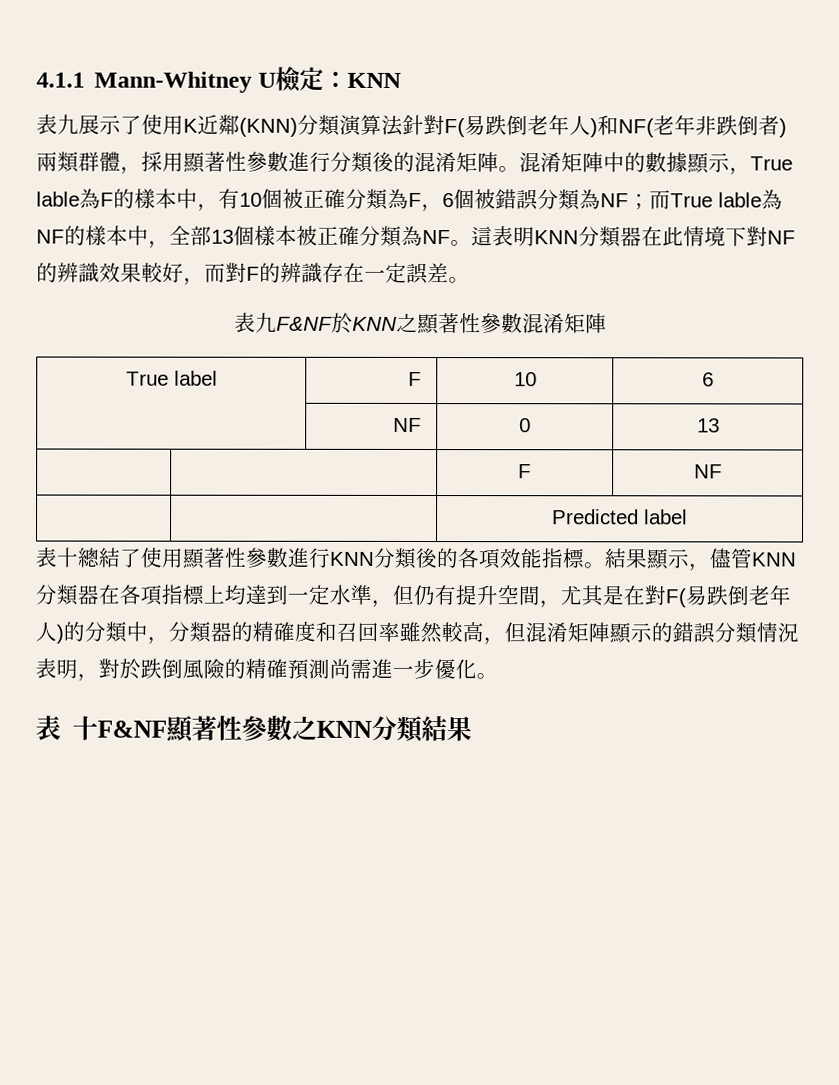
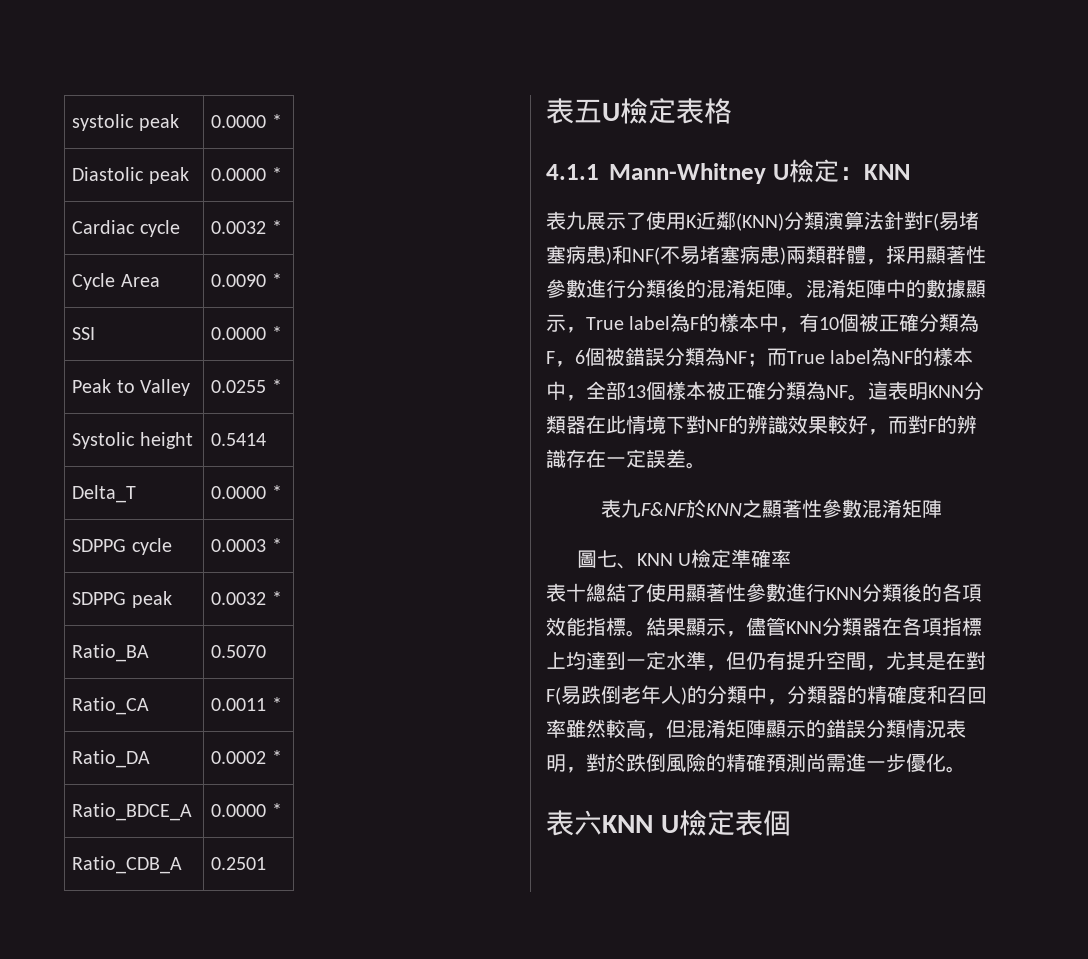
+ systolic peak | 0.0000 *
+ Diastolic peak | 0.0000 *
+ Cardiac cycle | 0.0032 *
+ Cycle Area | 0.0090 *
+ SSI | 0.0000 *
+ Peak to Valley | 0.0255 *
+ Systolic height | 0.5414
+ Delta_T | 0.0000 *
+ SDPPG cycle | 0.0003 *
+ SDPPG peak | 0.0032 *
+ Ratio_BA | 0.5070
+ Ratio_CA | 0.0011 *
+ Ratio_DA | 0.0002 *
+ Ratio_BDCE_A | 0.0000 *
+ Ratio_CDB_A | 0.2501
+ 表五U檢定表格
- 表九展示了使用K近鄰(KNN)分類演算法針對F(易跌倒老年人)和NF(老年非跌倒者)兩類群體，採用顯著性參數進行分類後的混淆矩陣。
+ 表九展示了使用K近鄰(KNN)分類演算法針對F(易堵塞病患)和NF(不易堵塞病患)兩類群體，採用顯著性參數進行分類後的混淆矩陣。
- 混淆矩陣中的數據顯示，True lable為F的樣本中，有10個被正確分類為F，6個被錯誤分類為NF；而True lable為NF的樣本中，全部13個樣本被正確分類為NF。
+ 混淆矩陣中的數據顯示，True label為F的樣本中，有10個被正確分類為F，6個被錯誤分類為NF；而True label為NF的樣本中，全部13個樣本被正確分類為NF。
- True label | F | 10 | 6
- | NF | 0 | 13
- | | F | NF
- | | Predicted label
+ 圖七、KNN U檢定準確率
- 表十F&NF顯著性參數之KNN分類結果
+ 表六KNN U檢定表個

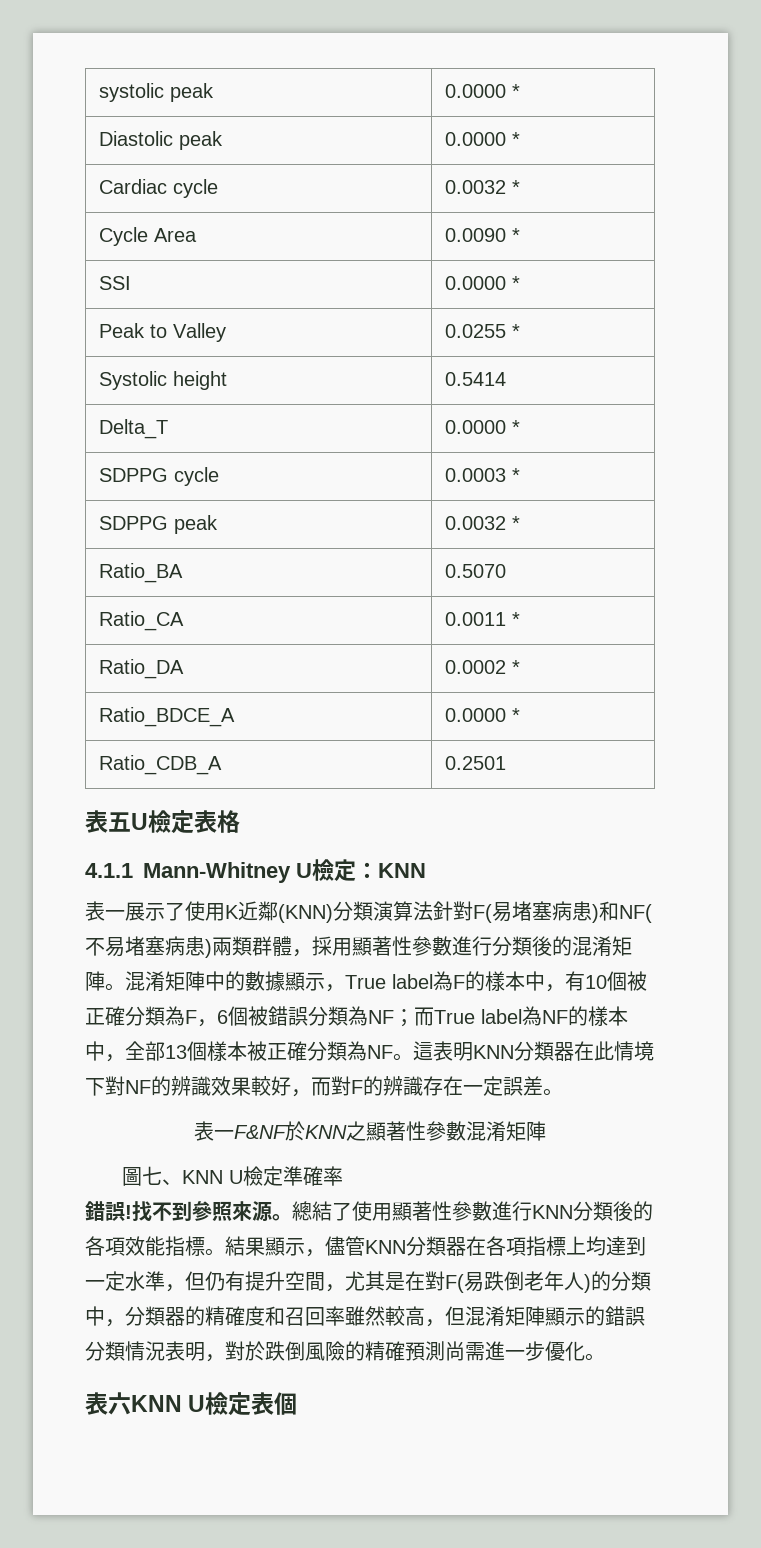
- 表九展示了使用K近鄰(KNN)分類演算法針對F(易堵塞病患)和NF(不易堵塞病患)兩類群體，採用顯著性參數進行分類後的混淆矩陣。
+ 表一展示了使用K近鄰(KNN)分類演算法針對F(易堵塞病患)和NF(不易堵塞病患)兩類群體，採用顯著性參數進行分類後的混淆矩陣。
- 表九F&NF於KNN之顯著性參數混淆矩陣
+ 表一F&NF於KNN之顯著性參數混淆矩陣
- 表十總結了使用顯著性參數進行KNN分類後的各項效能指標。
+ 錯誤!找不到參照來源。總結了使用顯著性參數進行KNN分類後的各項效能指標。

